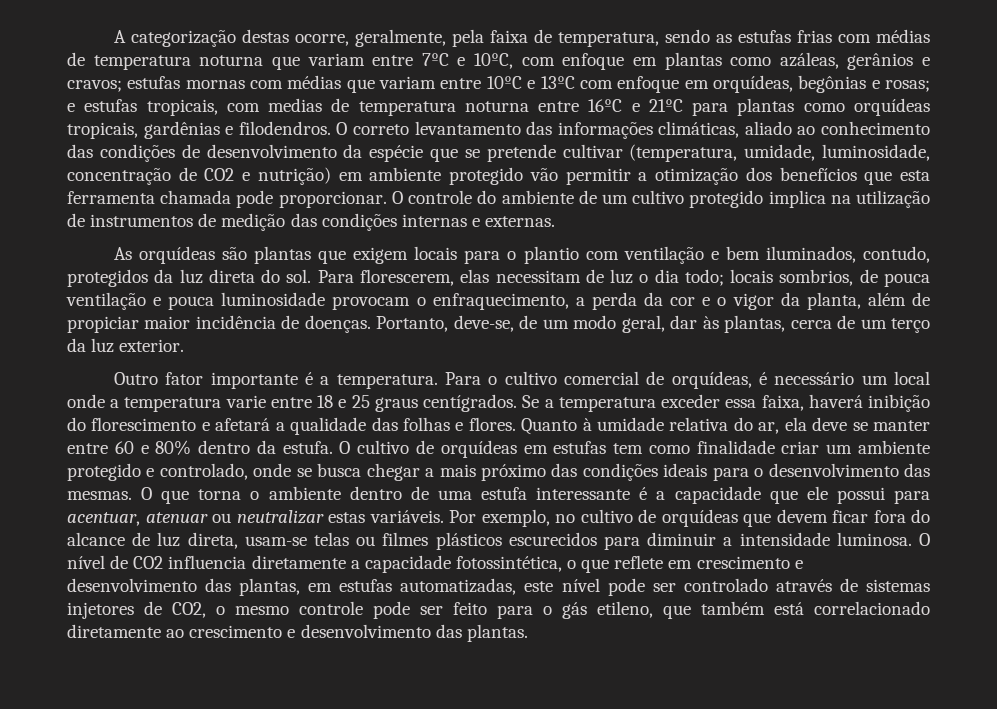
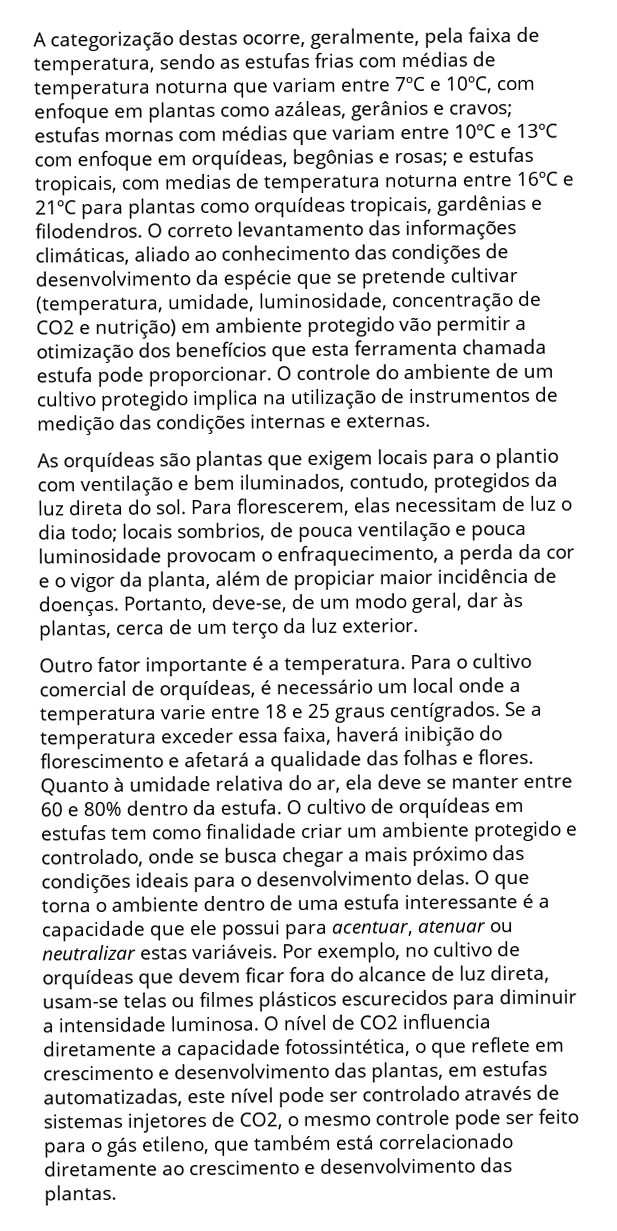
- O correto levantamento das informações climáticas, aliado ao conhecimento das condições de desenvolvimento da espécie que se pretende cultivar (temperatura, umidade, luminosidade, concentração de CO2 e nutrição) em ambiente protegido vão permitir a otimização dos benefícios que esta ferramenta chamada pode proporcionar.
+ O correto levantamento das informações climáticas, aliado ao conhecimento das condições de desenvolvimento da espécie que se pretende cultivar (temperatura, umidade, luminosidade, concentração de CO2 e nutrição) em ambiente protegido vão permitir a otimização dos benefícios que esta ferramenta chamada estufa pode proporcionar.
- O cultivo de orquídeas em estufas tem como finalidade criar um ambiente protegido e controlado, onde se busca chegar a mais próximo das condições ideais para o desenvolvimento das mesmas.
+ O cultivo de orquídeas em estufas tem como finalidade criar um ambiente protegido e controlado, onde se busca chegar a mais próximo das condições ideais para o desenvolvimento delas.

